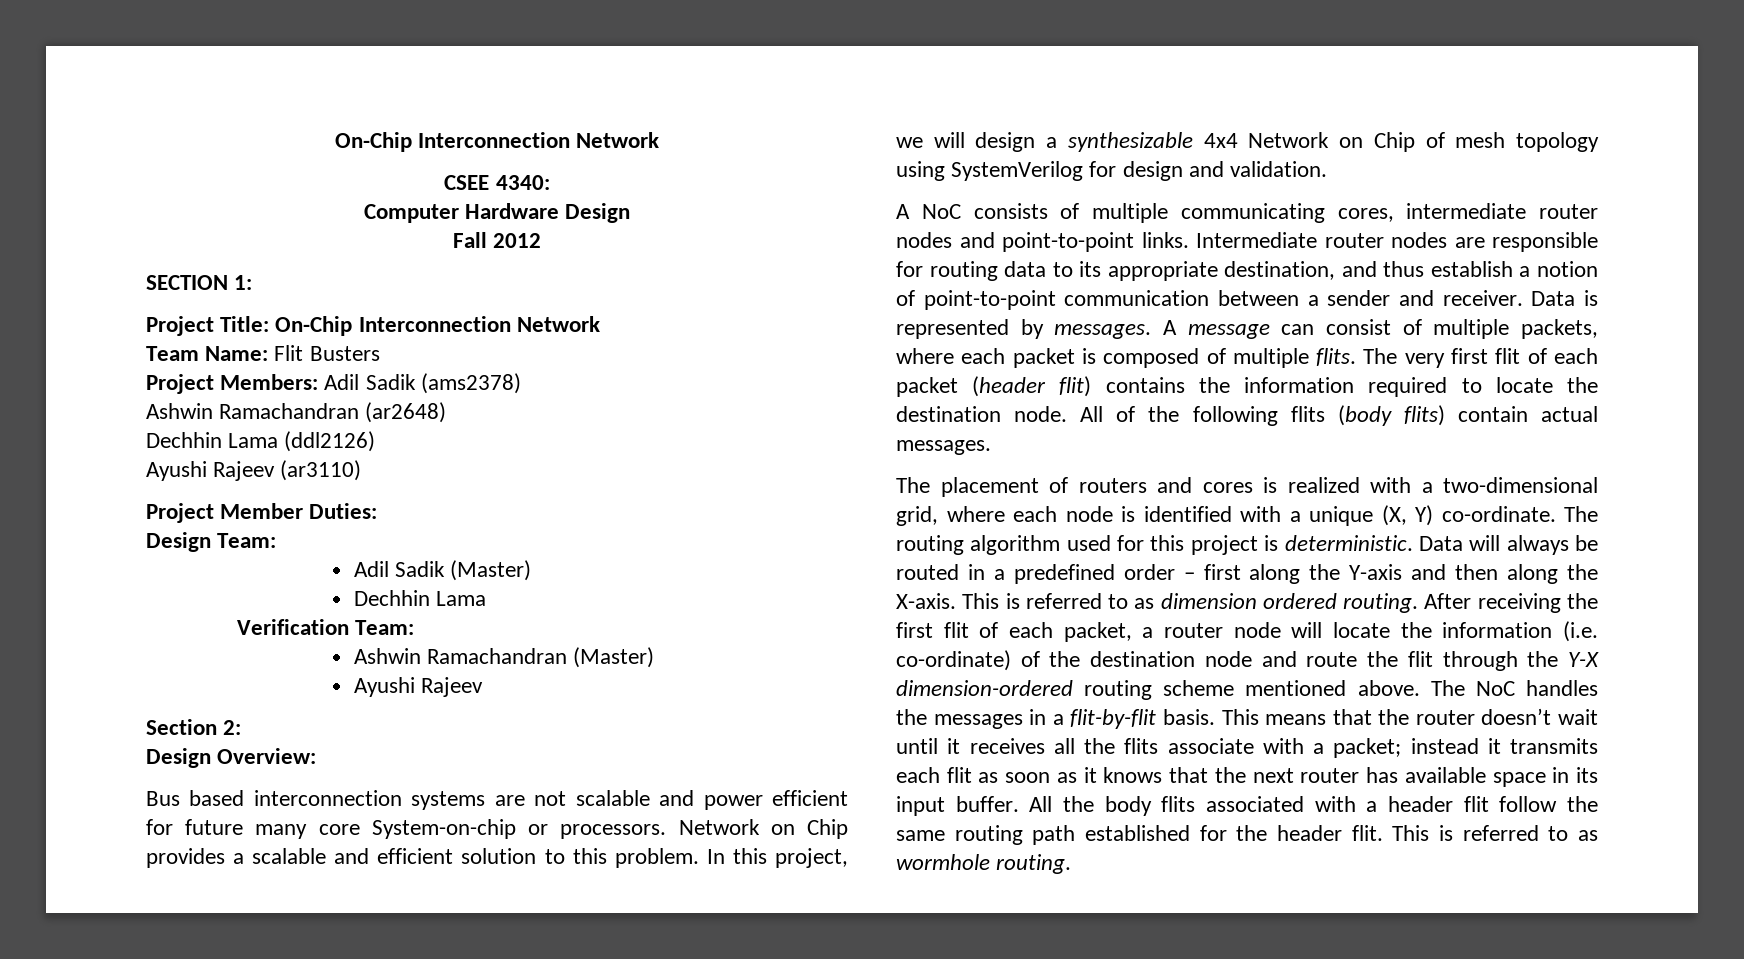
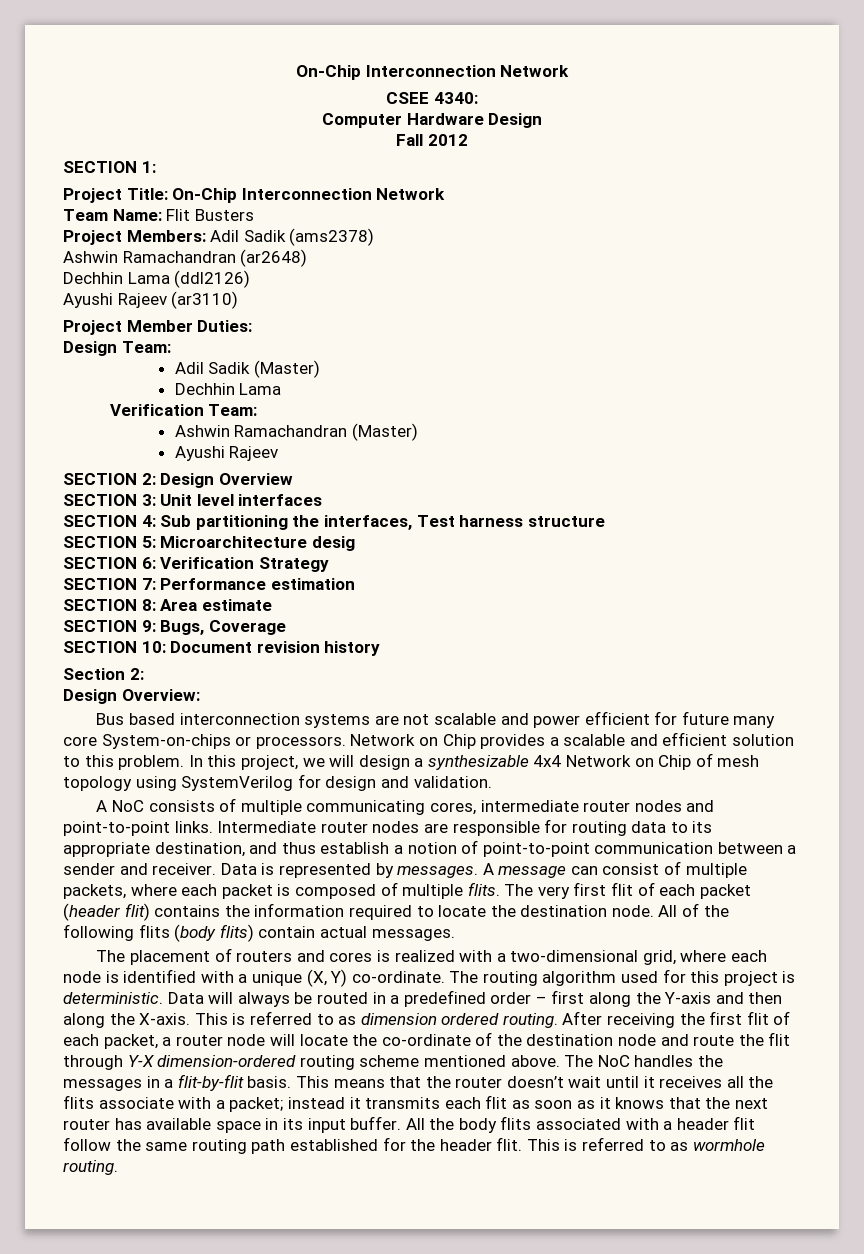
+ SECTION 2: Design Overview
+ SECTION 3: Unit level interfaces
+ SECTION 4: Sub partitioning the interfaces, Test harness structure
+ SECTION 5: Microarchitecture desig
+ SECTION 6: Verification Strategy
+ SECTION 7: Performance estimation
+ SECTION 8: Area estimate
+ SECTION 9: Bugs, Coverage
+ SECTION 10: Document revision history
- Bus based interconnection systems are not scalable and power efficient for future many core System-on-chip or processors.
+ Bus based interconnection systems are not scalable and power efficient for future many core System-on-chips or processors.
- After receiving the first flit of each packet, a router node will locate the information (i.e. co-ordinate) of the destination node and route the flit through the Y-X dimension-ordered routing scheme mentioned above.
+ After receiving the first flit of each packet, a router node will locate the co-ordinate of the destination node and route the flit through Y-X dimension-ordered routing scheme mentioned above.

